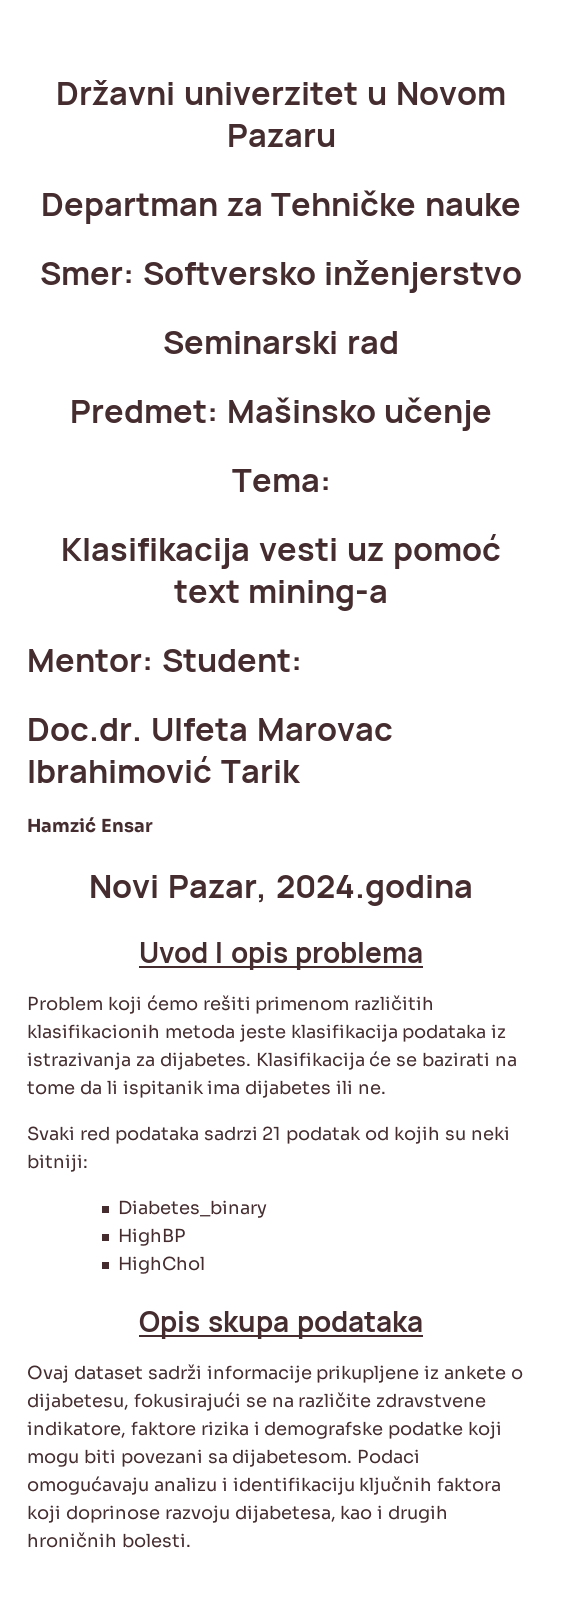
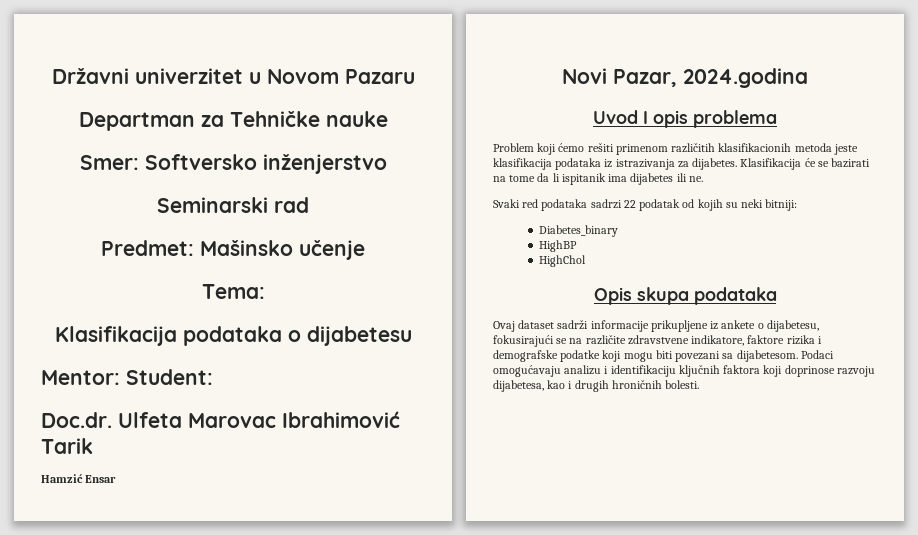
- Klasifikacija vesti uz pomoć text mining-a
+ Klasifikacija podataka o dijabetesu
- Svaki red podataka sadrzi 21 podatak od kojih su neki bitniji:
+ Svaki red podataka sadrzi 22 podatak od kojih su neki bitniji:

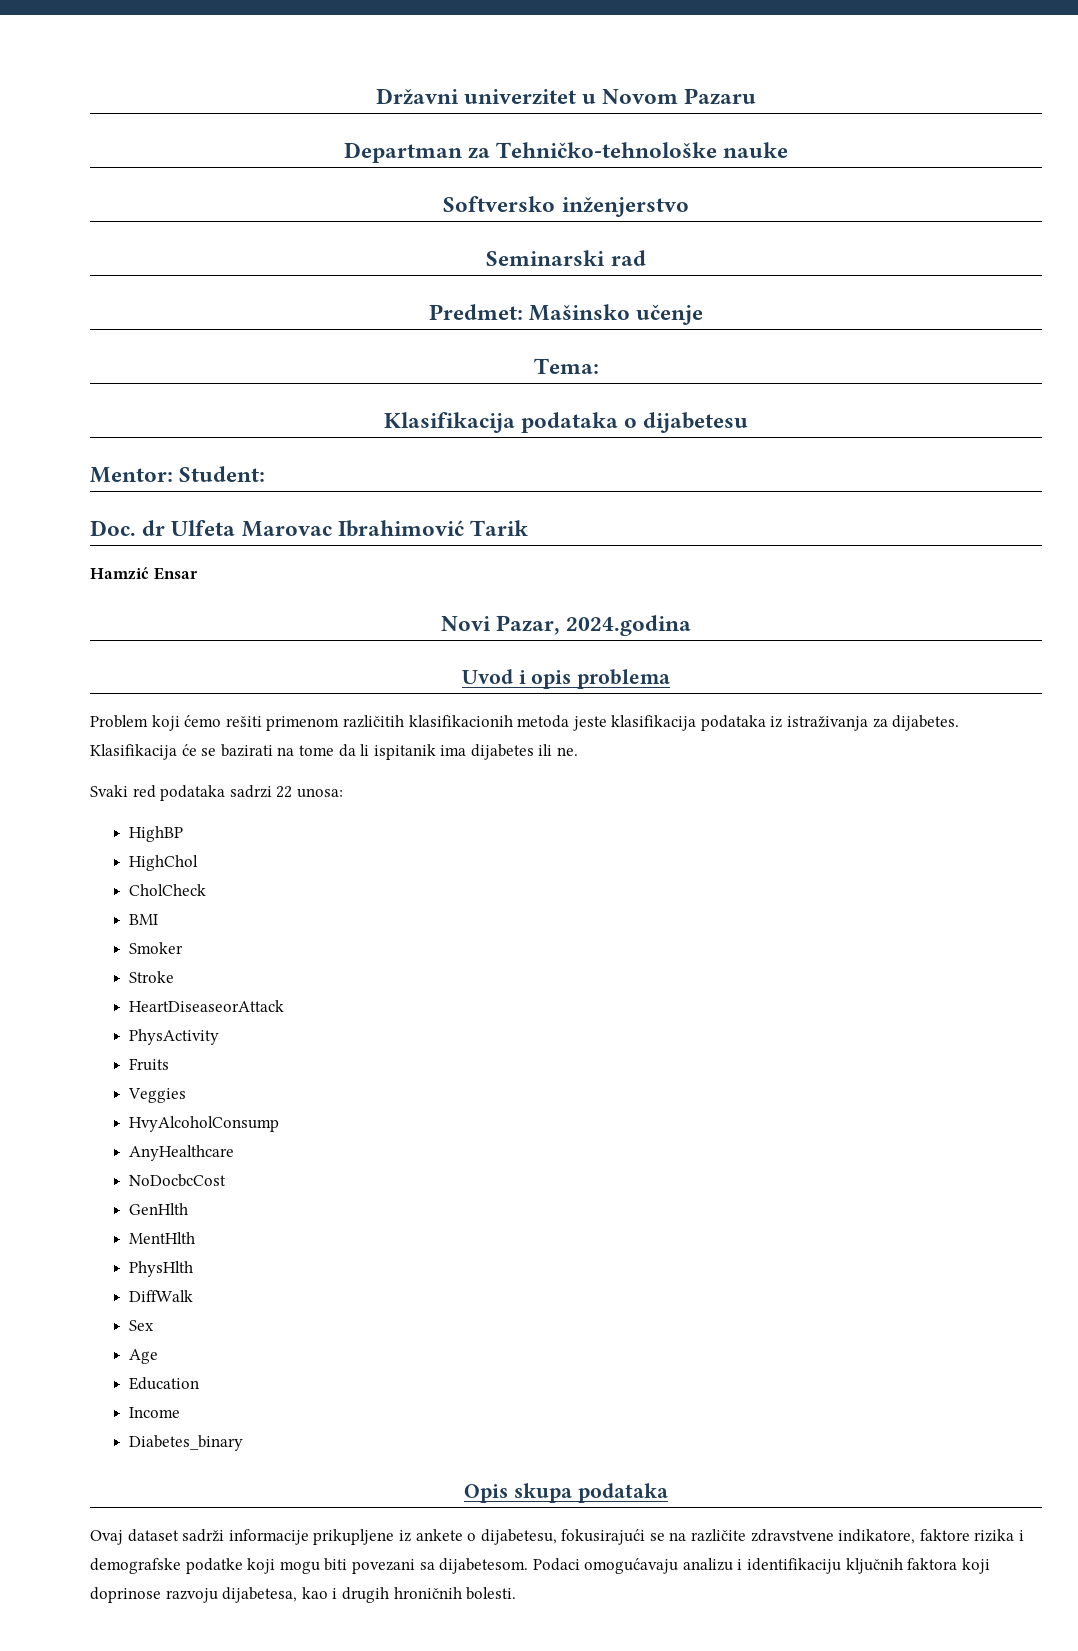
- Departman za Tehničke nauke
+ Departman za Tehničko-tehnološke nauke
- Smer: Softversko inženjerstvo
+ Softversko inženjerstvo
- Doc.dr. Ulfeta Marovac Ibrahimović Tarik
+ Doc. dr Ulfeta Marovac Ibrahimović Tarik
- Uvod I opis problema
+ Uvod i opis problema
- Problem koji ćemo rešiti primenom različitih klasifikacionih metoda jeste klasifikacija podataka iz istrazivanja za dijabetes.
+ Problem koji ćemo rešiti primenom različitih klasifikacionih metoda jeste klasifikacija podataka iz istraživanja za dijabetes.
- Svaki red podataka sadrzi 22 podatak od kojih su neki bitniji:
- Diabetes_binary
+ Svaki red podataka sadrzi 22 unosa:
  HighBP
  HighChol
+ CholCheck
+ BMI
+ Smoker
+ Stroke
+ HeartDiseaseorAttack
+ PhysActivity
+ Fruits
+ Veggies
+ HvyAlcoholConsump
+ AnyHealthcare
+ NoDocbcCost
+ GenHlth
+ MentHlth
+ PhysHlth
+ DiffWalk
+ Sex
+ Age
+ Education
+ Income
+ Diabetes_binary

